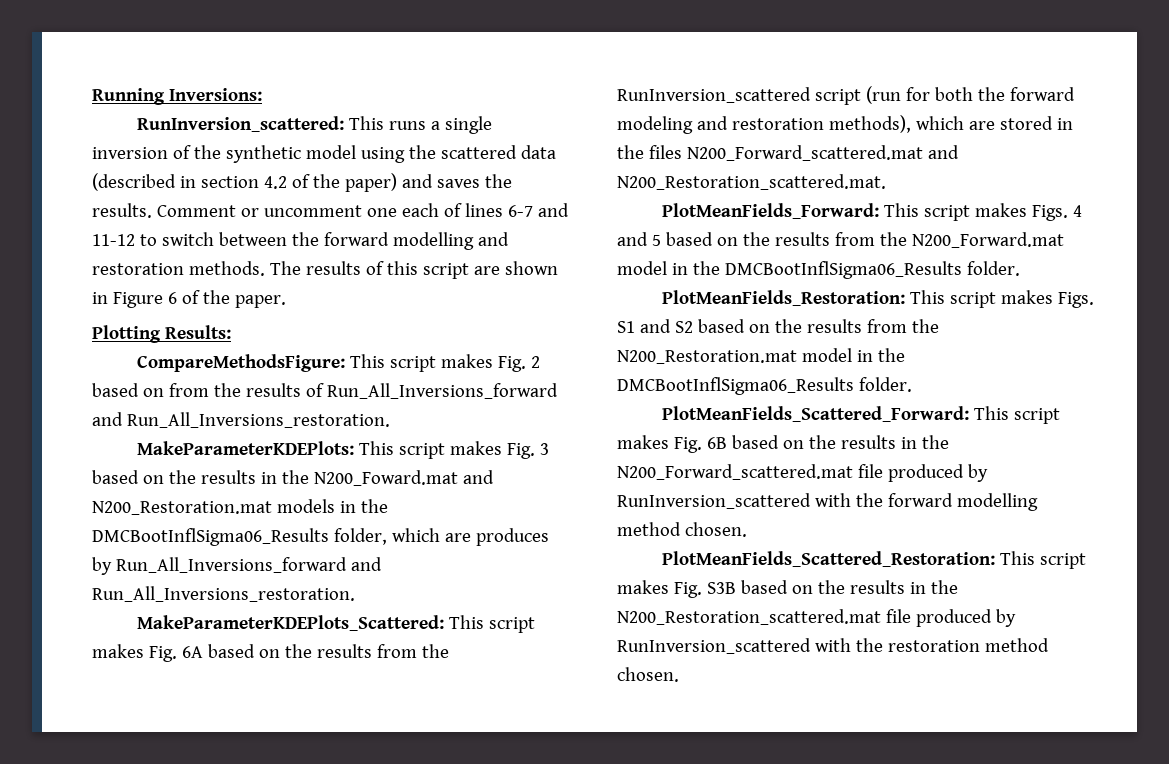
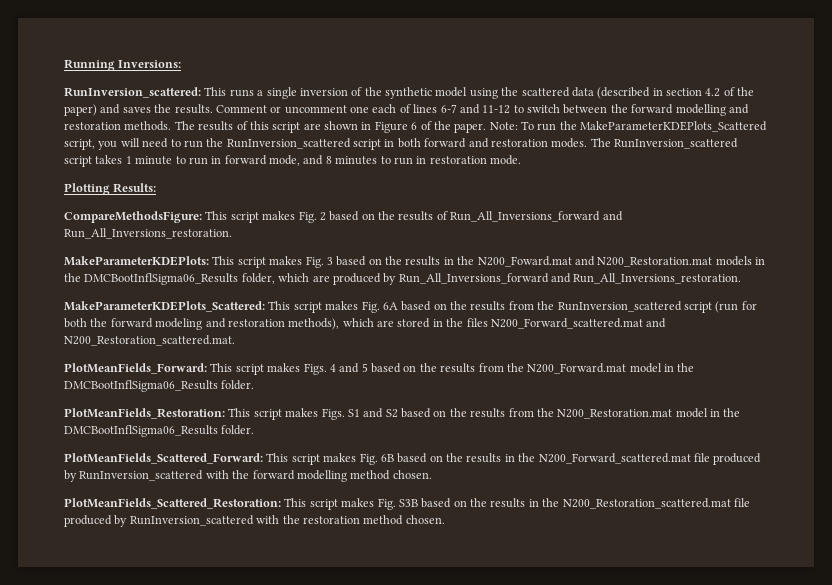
+ Note: To run the MakeParameterKDEPlots_Scattered script, you will need to run the RunInversion_scattered script in both forward and restoration modes. The RunInversion_scattered script takes 1 minute to run in forward mode, and 8 minutes to run in restoration mode.
- CompareMethodsFigure: This script makes Fig. 2 based on from the results of Run_All_Inversions_forward and Run_All_Inversions_restoration.
+ CompareMethodsFigure: This script makes Fig. 2 based on the results of Run_All_Inversions_forward and Run_All_Inversions_restoration.
- MakeParameterKDEPlots: This script makes Fig. 3 based on the results in the N200_Foward.mat and N200_Restoration.mat models in the DMCBootInflSigma06_Results folder, which are produces by Run_All_Inversions_forward and Run_All_Inversions_restoration.
+ MakeParameterKDEPlots: This script makes Fig. 3 based on the results in the N200_Foward.mat and N200_Restoration.mat models in the DMCBootInflSigma06_Results folder, which are produced by Run_All_Inversions_forward and Run_All_Inversions_restoration.

